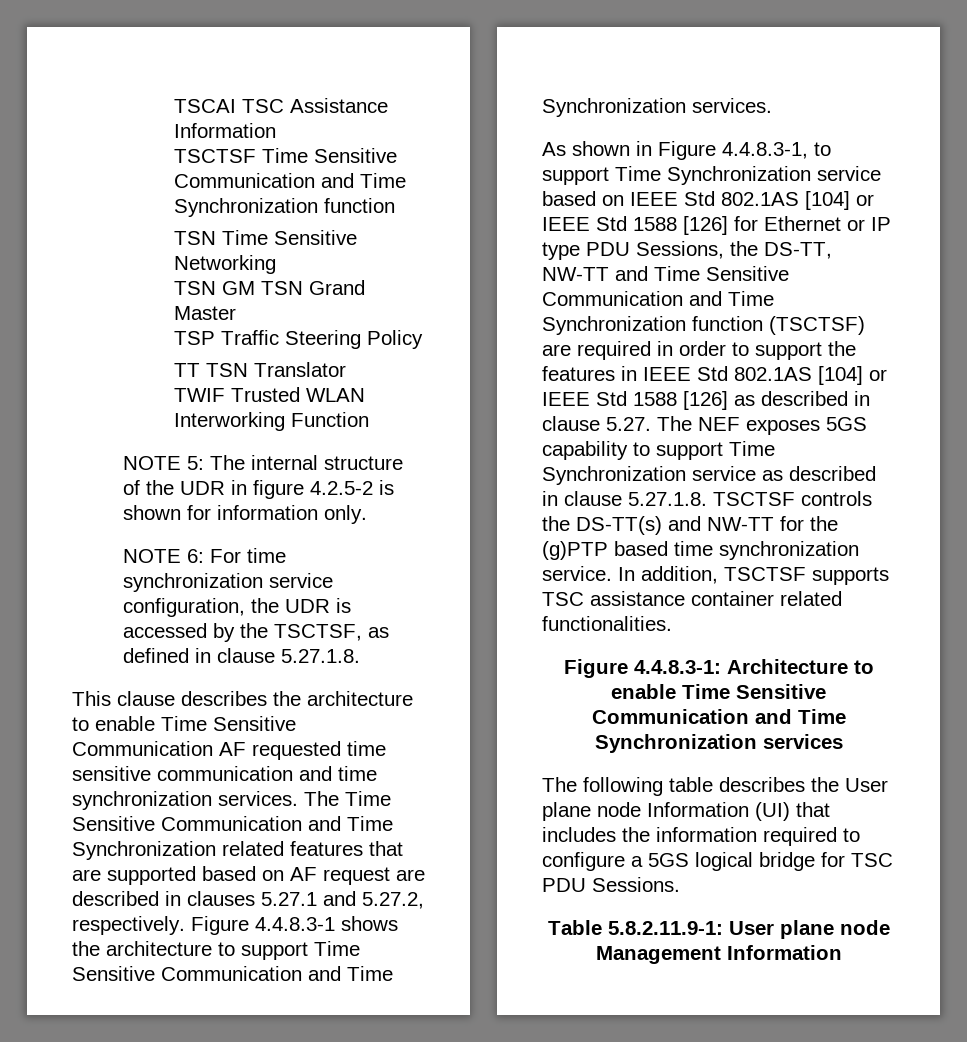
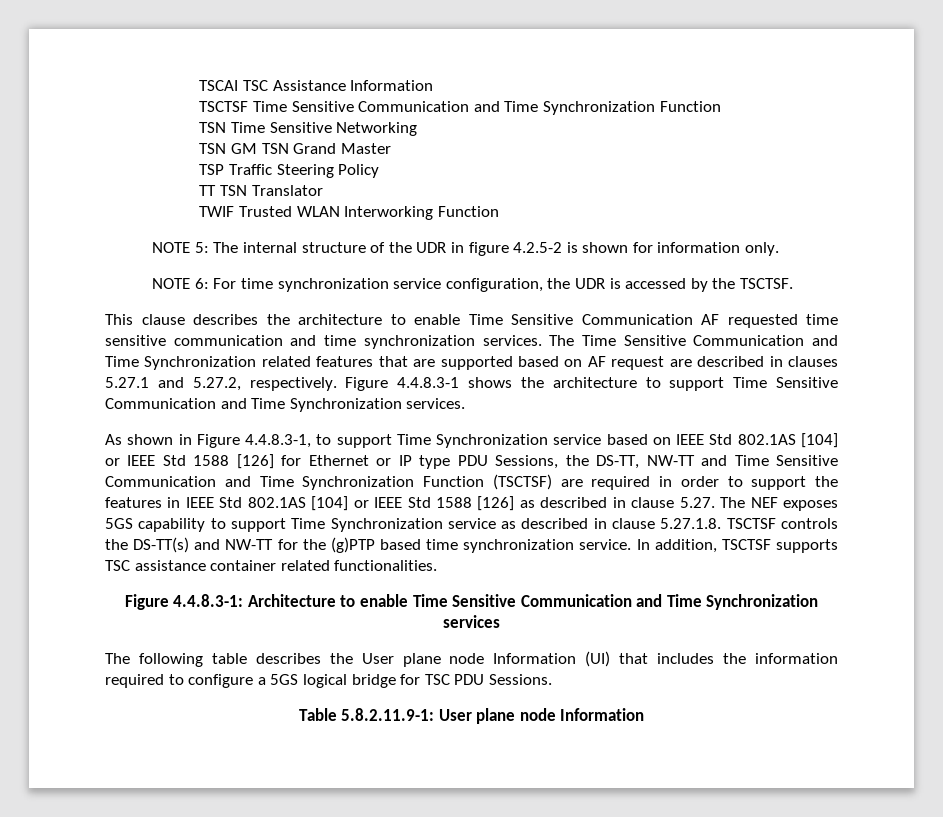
- TSCTSF Time Sensitive Communication and Time Synchronization function
+ TSCTSF Time Sensitive Communication and Time Synchronization Function
- NOTE 6: For time synchronization service configuration, the UDR is accessed by the TSCTSF, as defined in clause 5.27.1.8.
+ NOTE 6: For time synchronization service configuration, the UDR is accessed by the TSCTSF.
- As shown in Figure 4.4.8.3-1, to support Time Synchronization service based on IEEE Std 802.1AS [104] or IEEE Std 1588 [126] for Ethernet or IP type PDU Sessions, the DS-TT, NW-TT and Time Sensitive Communication and Time Synchronization function (TSCTSF) are required in order to support the features in IEEE Std 802.1AS [104] or IEEE Std 1588 [126] as described in clause 5.27. The NEF exposes 5GS capability to support Time Synchronization service as described in clause 5.27.1.8. TSCTSF controls the DS-TT(s) and NW-TT for the (g)PTP based time synchronization service.
+ As shown in Figure 4.4.8.3-1, to support Time Synchronization service based on IEEE Std 802.1AS [104] or IEEE Std 1588 [126] for Ethernet or IP type PDU Sessions, the DS-TT, NW-TT and Time Sensitive Communication and Time Synchronization Function (TSCTSF) are required in order to support the features in IEEE Std 802.1AS [104] or IEEE Std 1588 [126] as described in clause 5.27. The NEF exposes 5GS capability to support Time Synchronization service as described in clause 5.27.1.8. TSCTSF controls the DS-TT(s) and NW-TT for the (g)PTP based time synchronization service.
- Table 5.8.2.11.9-1: User plane node Management Information
+ Table 5.8.2.11.9-1: User plane node Information

